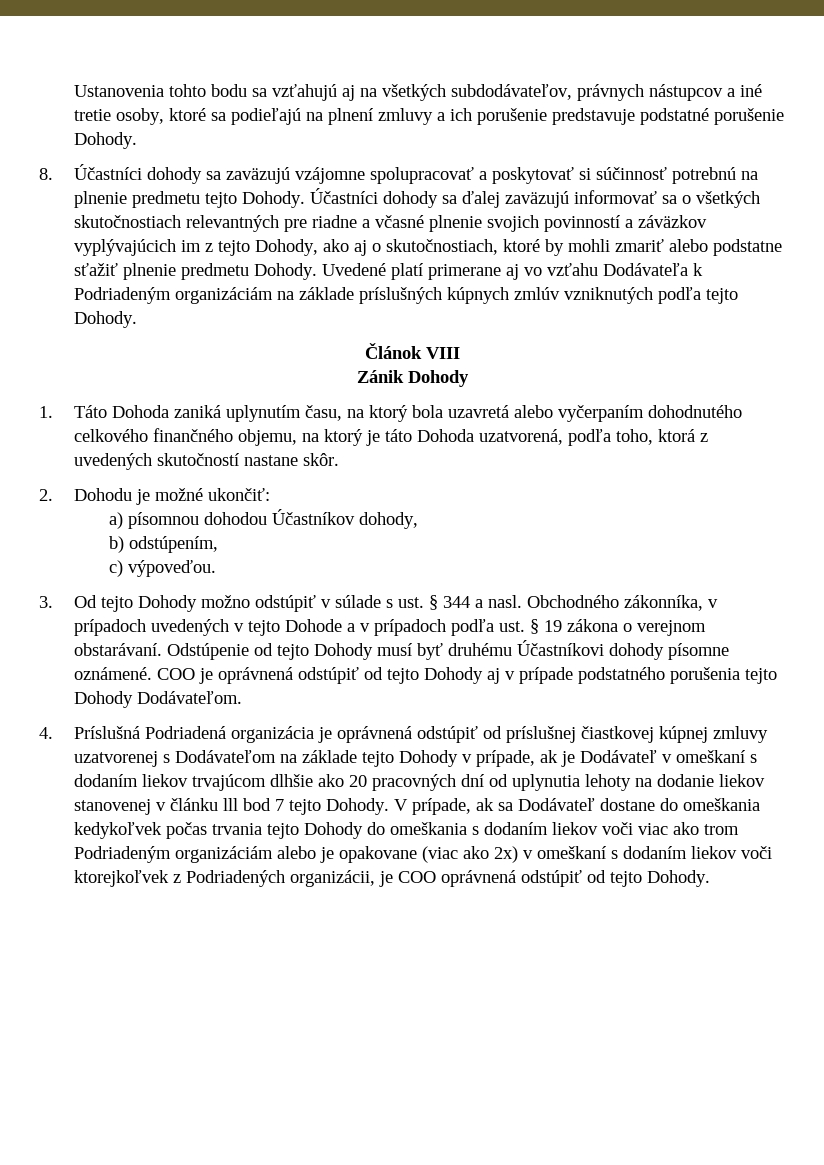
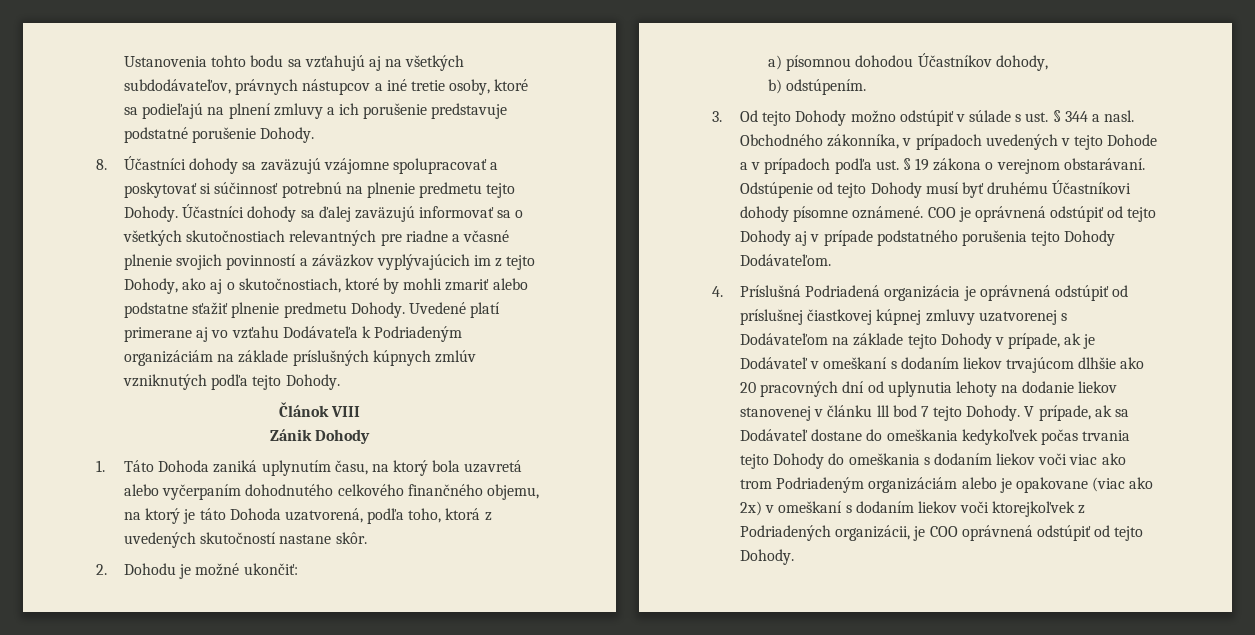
- b) odstúpením,
- c) výpoveďou.
+ b) odstúpením.

